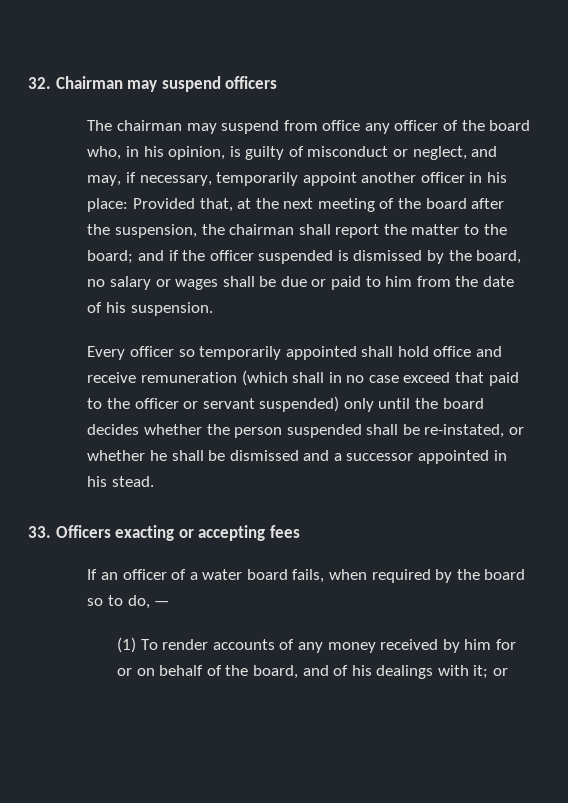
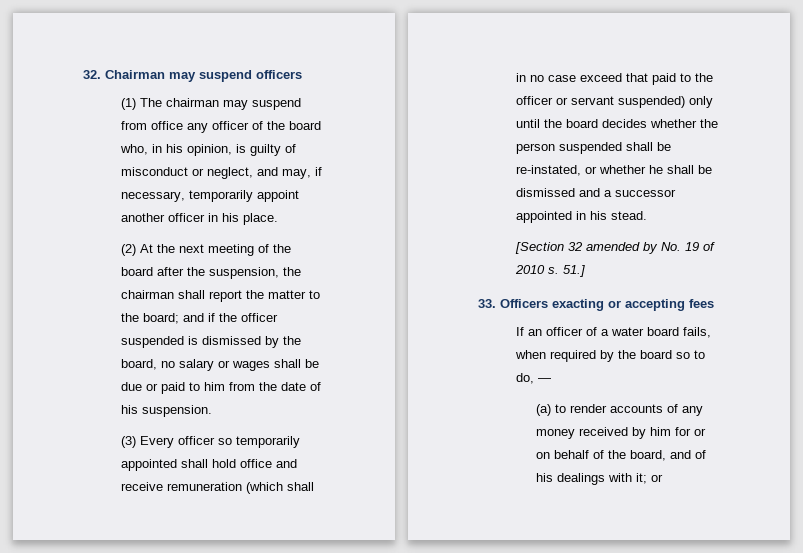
- The chairman may suspend from office any officer of the board who, in his opinion, is guilty of misconduct or neglect, and may, if necessary, temporarily appoint another officer in his place: Provided that, at the next meeting of the board after the suspension, the chairman shall report the matter to the board;
+ (1) The chairman may suspend from office any officer of the board who, in his opinion, is guilty of misconduct or neglect, and may, if necessary, temporarily appoint another officer in his place.
+ (2) At the next meeting of the board after the suspension, the chairman shall report the matter to the board;
- Every officer so temporarily appointed shall hold office and receive remuneration (which shall in no case exceed that paid to the officer or servant suspended) only until the board decides whether the person suspended shall be re-instated, or whether he shall be dismissed and a successor appointed in his stead.
+ (3) Every officer so temporarily appointed shall hold office and receive remuneration (which shall in no case exceed that paid to the officer or servant suspended) only until the board decides whether the person suspended shall be re-instated, or whether he shall be dismissed and a successor appointed in his stead.
+ [Section 32 amended by No. 19 of 2010 s. 51.]
- (1) To render accounts of any money received by him for or on behalf of the board, and of his dealings with it; or
+ (a) to render accounts of any money received by him for or on behalf of the board, and of his dealings with it; or

